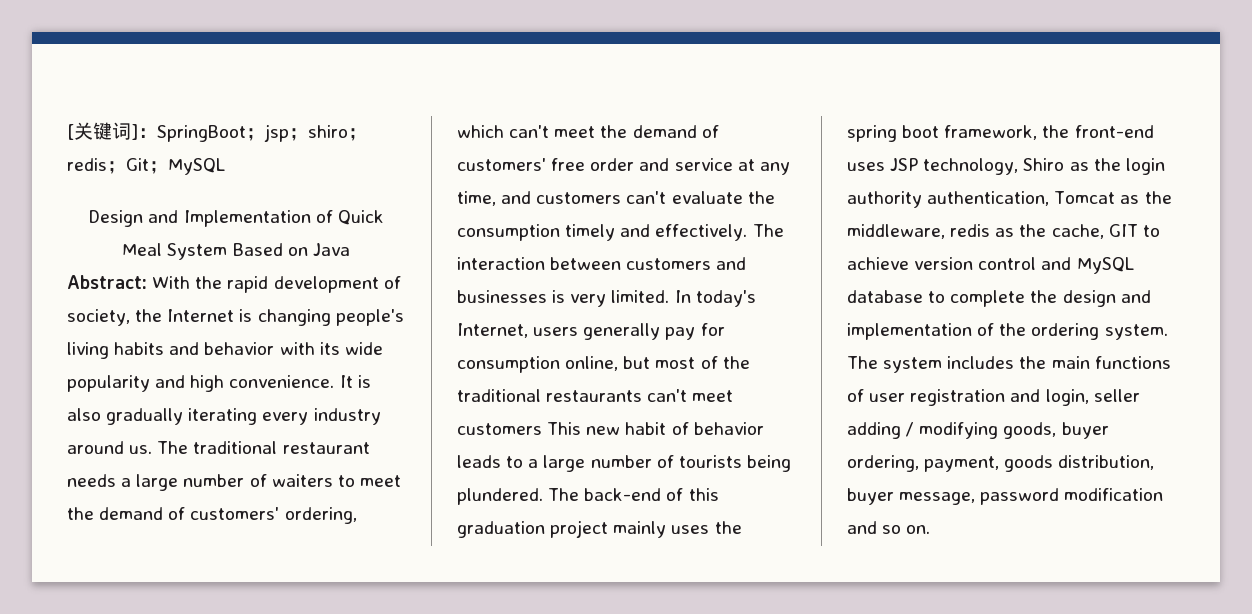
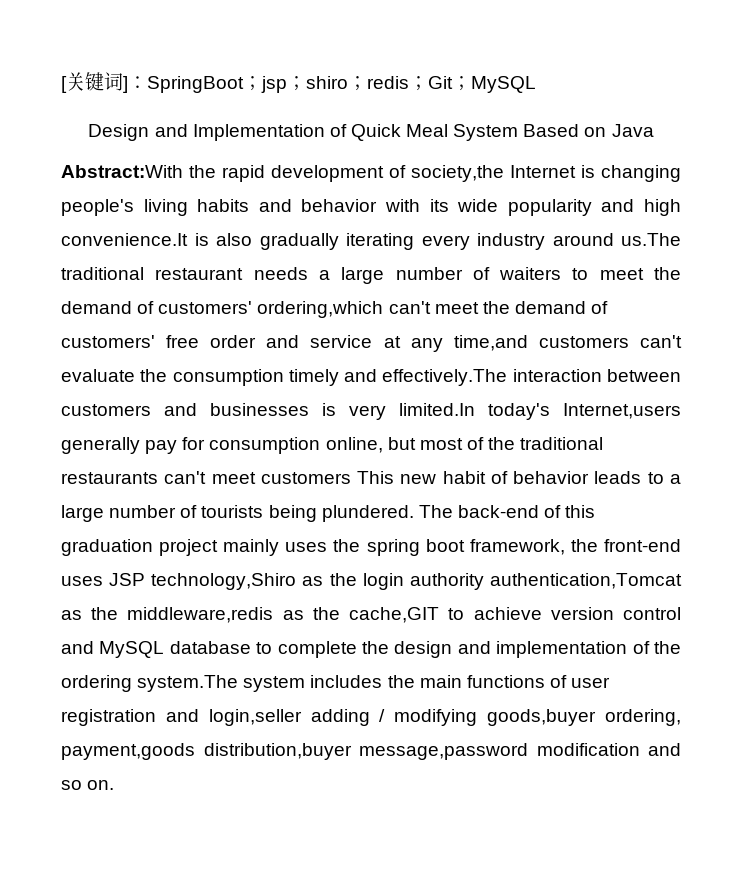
- Abstract: With the rapid development of society, the Internet is changing people's living habits and behavior with its wide popularity and high convenience. It is also gradually iterating every industry around us. The traditional restaurant needs a large number of waiters to meet the demand of customers' ordering, which can't meet the demand of customers' free order and service at any time, and customers can't evaluate the consumption timely and effectively. The interaction between customers and businesses is very limited. In today's Internet, users generally pay for consumption online, but most of the traditional restaurants can't meet customers This new habit of behavior leads to a large number of tourists being plundered.
+ Abstract:With the rapid development of society,the Internet is changing people's living habits and behavior with its wide popularity and high convenience.It is also gradually iterating every industry around us.The traditional restaurant needs a large number of waiters to meet the demand of customers' ordering,which can't meet the demand of customers' free order and service at any time,and customers can't evaluate the consumption timely and effectively.The interaction between customers and businesses is very limited.In today's Internet,users generally pay for consumption online, but most of the traditional restaurants can't meet customers This new habit of behavior leads to a large number of tourists being plundered.
- The back-end of this graduation project mainly uses the spring boot framework, the front-end uses JSP technology, Shiro as the login authority authentication, Tomcat as the middleware, redis as the cache, GIT to achieve version control and MySQL database to complete the design and implementation of the ordering system. The system includes the main functions of user registration and login, seller adding / modifying goods, buyer ordering, payment, goods distribution, buyer message, password modification and so on.
+ The back-end of this graduation project mainly uses the spring boot framework, the front-end uses JSP technology,Shiro as the login authority authentication,Tomcat as the middleware,redis as the cache,GIT to achieve version control and MySQL database to complete the design and implementation of the ordering system.The system includes the main functions of user registration and login,seller adding / modifying goods,buyer ordering, payment,goods distribution,buyer message,password modification and so on.

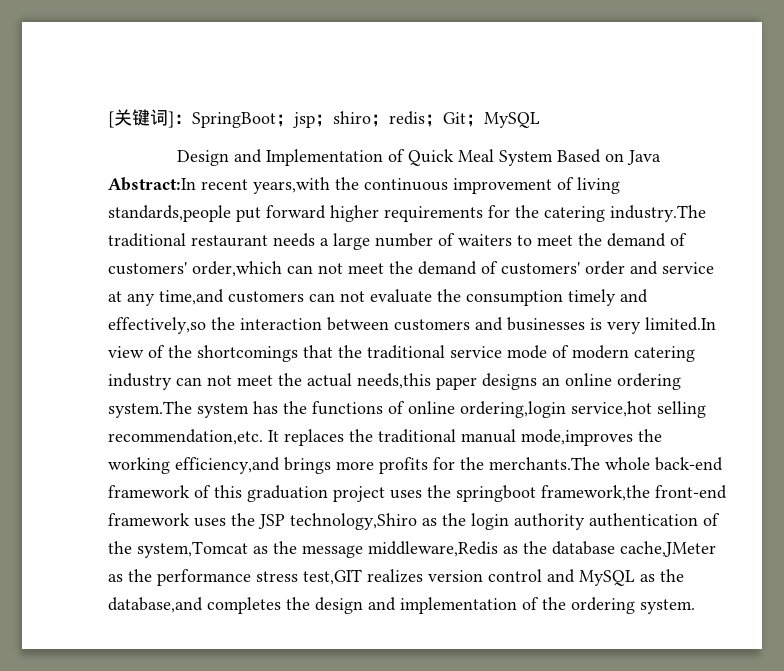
- Abstract:With the rapid development of society,the Internet is changing people's living habits and behavior with its wide popularity and high convenience.It is also gradually iterating every industry around us.The traditional restaurant needs a large number of waiters to meet the demand of customers' ordering,which can't meet the demand of customers' free order and service at any time,and customers can't evaluate the consumption timely and effectively.The interaction between customers and businesses is very limited.In today's Internet,users generally pay for consumption online, but most of the traditional restaurants can't meet customers This new habit of behavior leads to a large number of tourists being plundered. The back-end of this graduation project mainly uses the spring boot framework, the front-end uses JSP technology,Shiro as the login authority authentication,Tomcat as the middleware,redis as the cache,GIT to achieve version control and MySQL database to complete the design and implementation of the ordering system.The system includes the main functions of user registration and login,seller adding / modifying goods,buyer ordering, payment,goods distribution,buyer message,password modification and so on.
+ Abstract:In recent years,with the continuous improvement of living standards,people put forward higher requirements for the catering industry.The traditional restaurant needs a large number of waiters to meet the demand of customers' order,which can not meet the demand of customers' order and service at any time,and customers can not evaluate the consumption timely and effectively,so the interaction between customers and businesses is very limited.In view of the shortcomings that the traditional service mode of modern catering industry can not meet the actual needs,this paper designs an online ordering system.The system has the functions of online ordering,login service,hot selling recommendation,etc. It replaces the traditional manual mode,improves the working efficiency,and brings more profits for the merchants.The whole back-end framework of this graduation project uses the springboot framework,the front-end framework uses the JSP technology,Shiro as the login authority authentication of the system,Tomcat as the message middleware,Redis as the database cache,JMeter as the performance stress test,GIT realizes version control and MySQL as the database,and completes the design and implementation of the ordering system.

